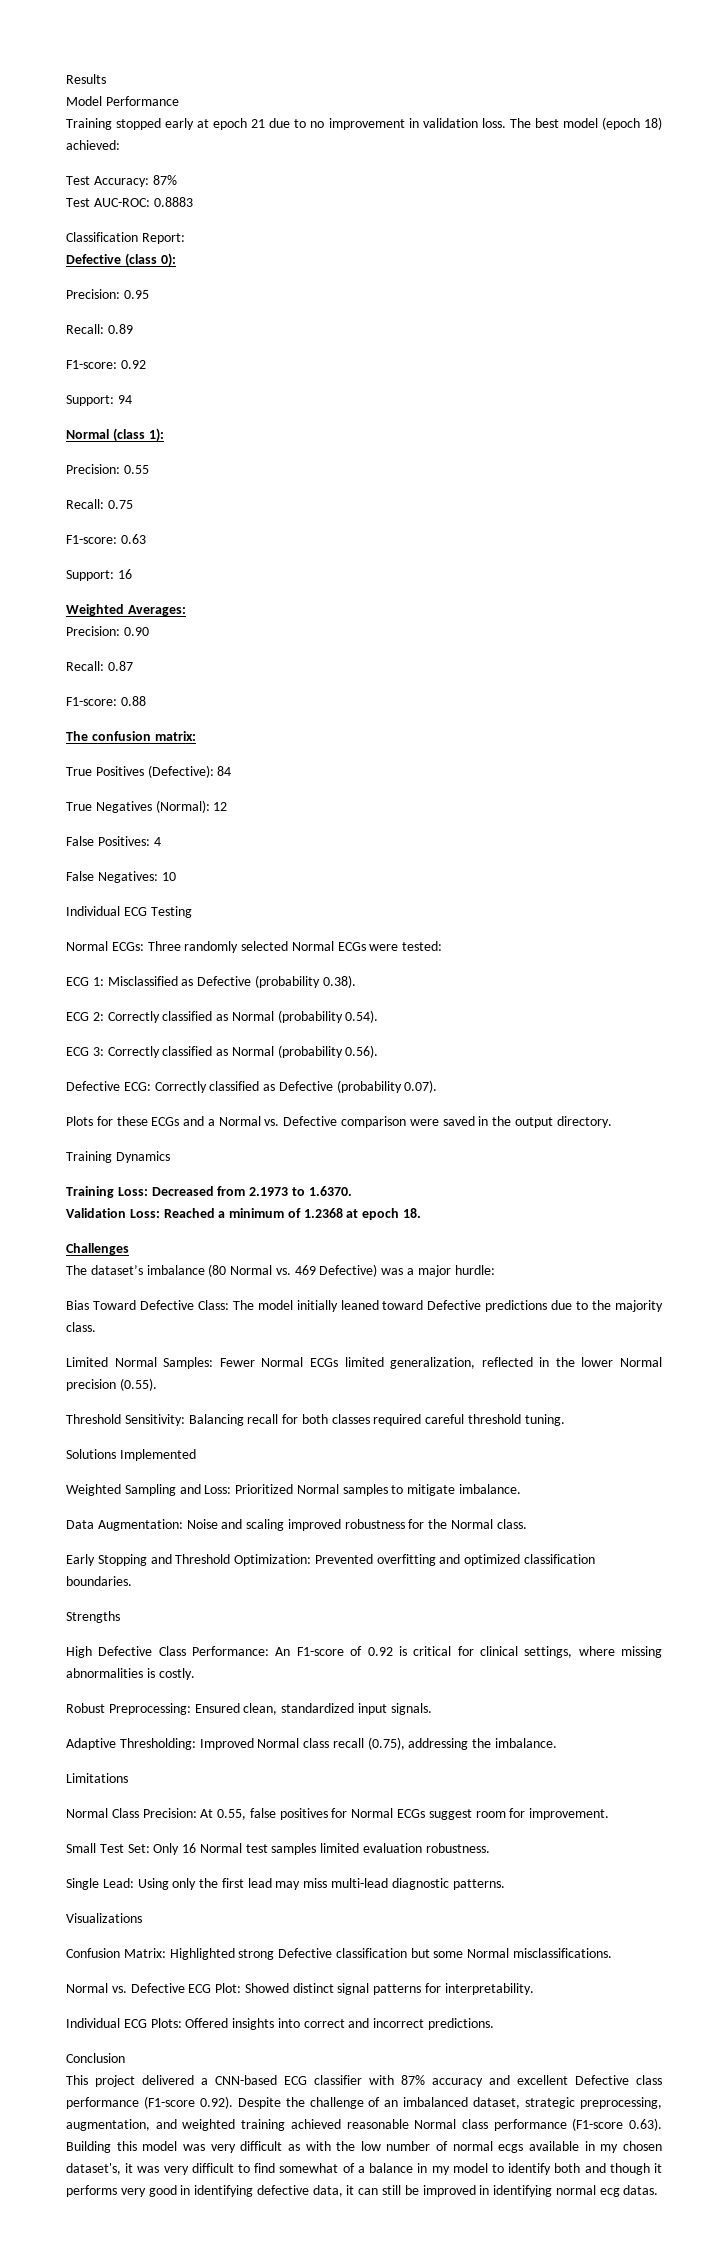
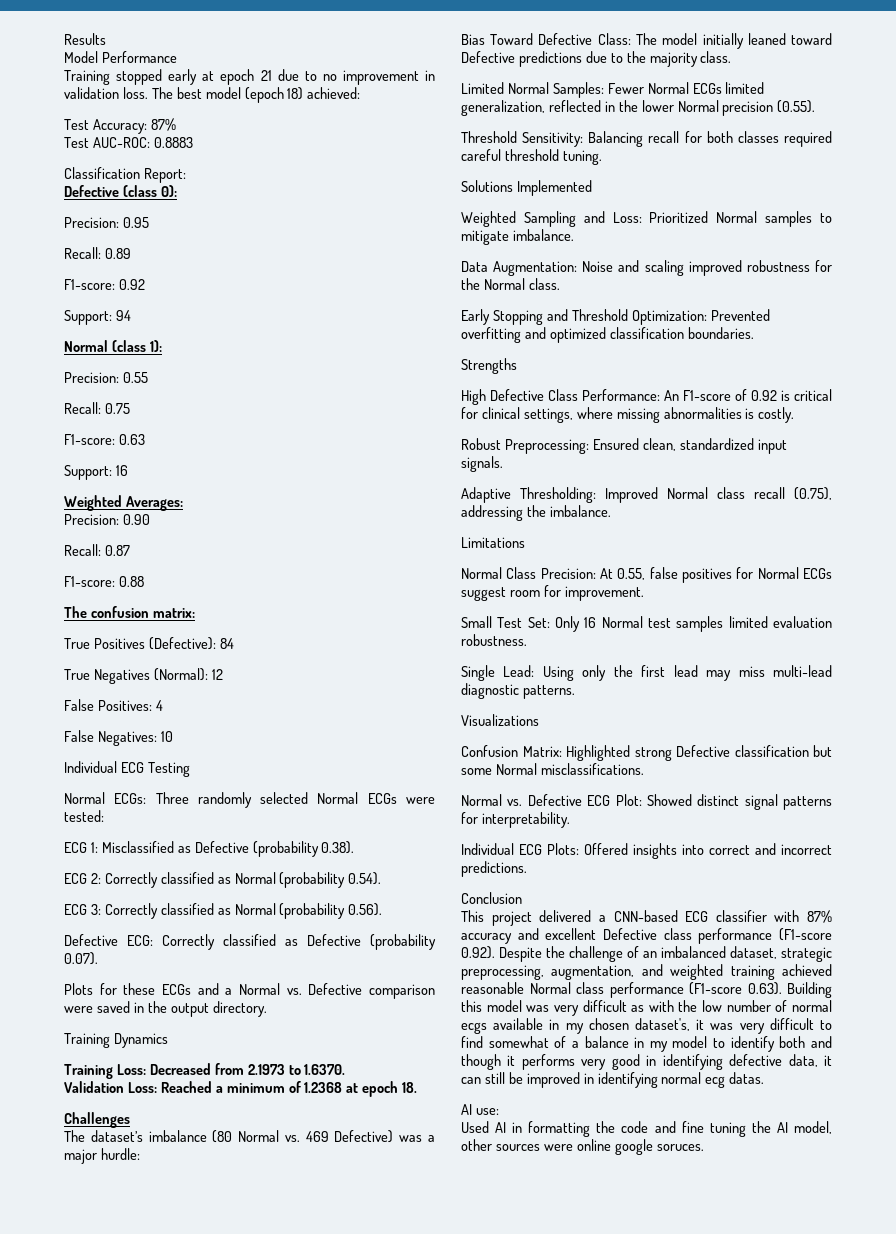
+ AI use:
+ Used AI in formatting the code and fine tuning the AI model, other sources were online google soruces.

